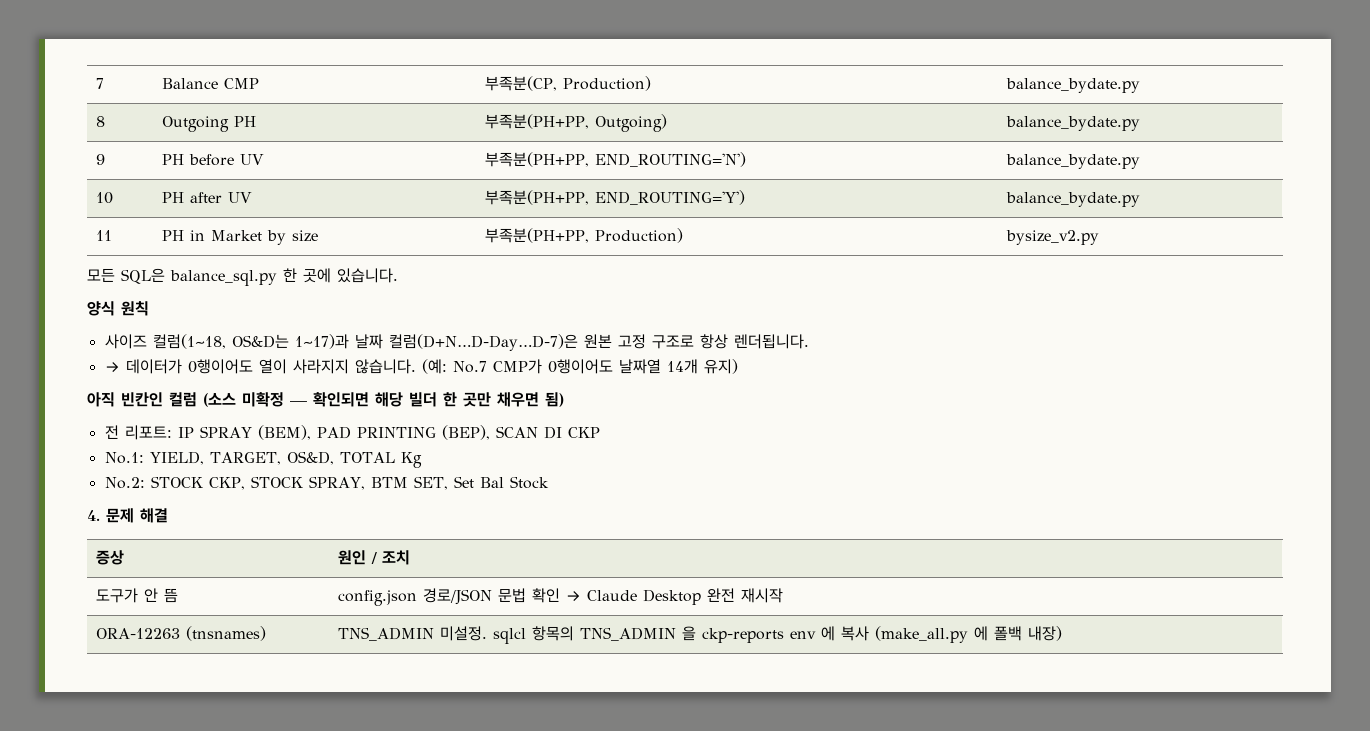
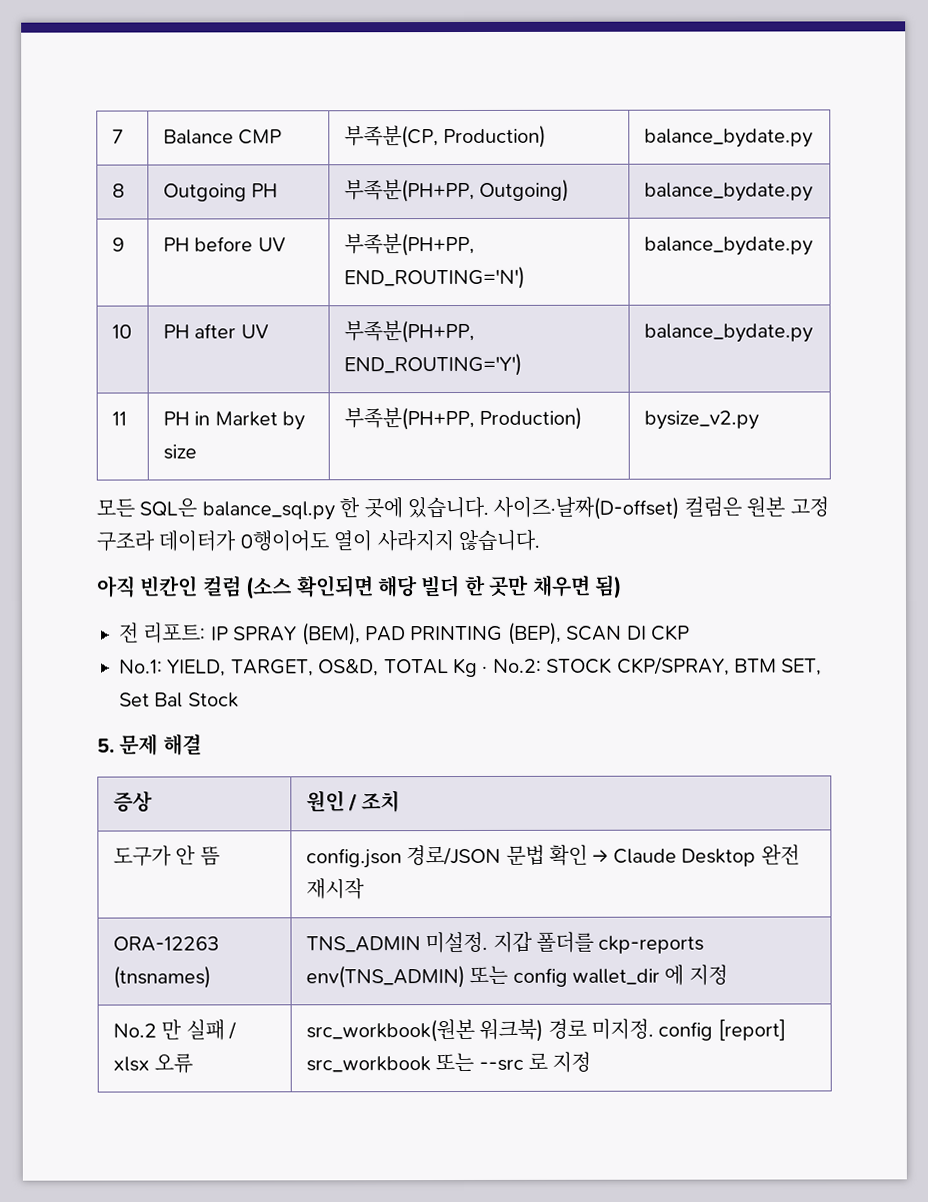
- 모든 SQL은 balance_sql.py 한 곳에 있습니다.
- 양식 원칙
- 사이즈 컬럼(1~18, OS&D는 1~17)과 날짜 컬럼(D+N…D-Day…D-7)은 원본 고정 구조로 항상 렌더됩니다.
- → 데이터가 0행이어도 열이 사라지지 않습니다. (예: No.7 CMP가 0행이어도 날짜열 14개 유지)
+ 모든 SQL은 balance_sql.py 한 곳에 있습니다. 사이즈·날짜(D-offset) 컬럼은 원본 고정 구조라 데이터가 0행이어도 열이 사라지지 않습니다.
- 아직 빈칸인 컬럼 (소스 미확정 — 확인되면 해당 빌더 한 곳만 채우면 됨)
+ 아직 빈칸인 컬럼 (소스 확인되면 해당 빌더 한 곳만 채우면 됨)
- No.1: YIELD, TARGET, OS&D, TOTAL Kg
- No.2: STOCK CKP, STOCK SPRAY, BTM SET, Set Bal Stock
+ No.1: YIELD, TARGET, OS&D, TOTAL Kg · No.2: STOCK CKP/SPRAY, BTM SET, Set Bal Stock
- 4. 문제 해결
+ 5. 문제 해결
- ORA-12263 (tnsnames) | TNS_ADMIN 미설정. sqlcl 항목의 TNS_ADMIN 을 ckp-reports env 에 복사 (make_all.py 에 폴백 내장)
+ ORA-12263 (tnsnames) | TNS_ADMIN 미설정. 지갑 폴더를 ckp-reports env(TNS_ADMIN) 또는 config wallet_dir 에 지정
+ No.2 만 실패 / xlsx 오류 | src_workbook(원본 워크북) 경로 미지정. config [report] src_workbook 또는 --src 로 지정

